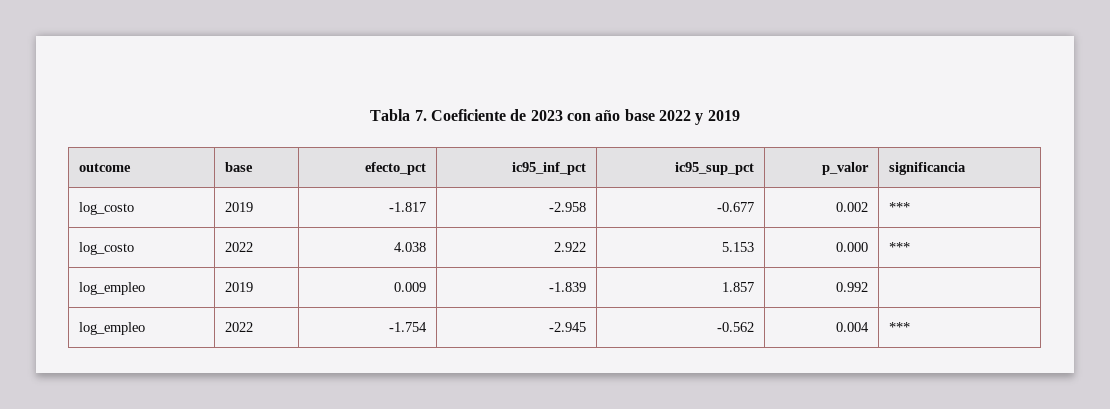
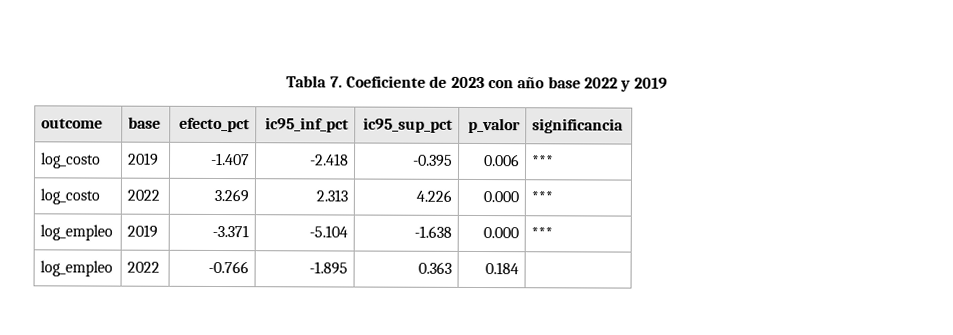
- log_costo | 2019 | -1.817 | -2.958 | -0.677 | 0.002 | ***
+ log_costo | 2019 | -1.407 | -2.418 | -0.395 | 0.006 | ***
- log_costo | 2022 | 4.038 | 2.922 | 5.153 | 0.000 | ***
+ log_costo | 2022 | 3.269 | 2.313 | 4.226 | 0.000 | ***
- log_empleo | 2019 | 0.009 | -1.839 | 1.857 | 0.992 |
- log_empleo | 2022 | -1.754 | -2.945 | -0.562 | 0.004 | ***
+ log_empleo | 2019 | -3.371 | -5.104 | -1.638 | 0.000 | ***
+ log_empleo | 2022 | -0.766 | -1.895 | 0.363 | 0.184 |

